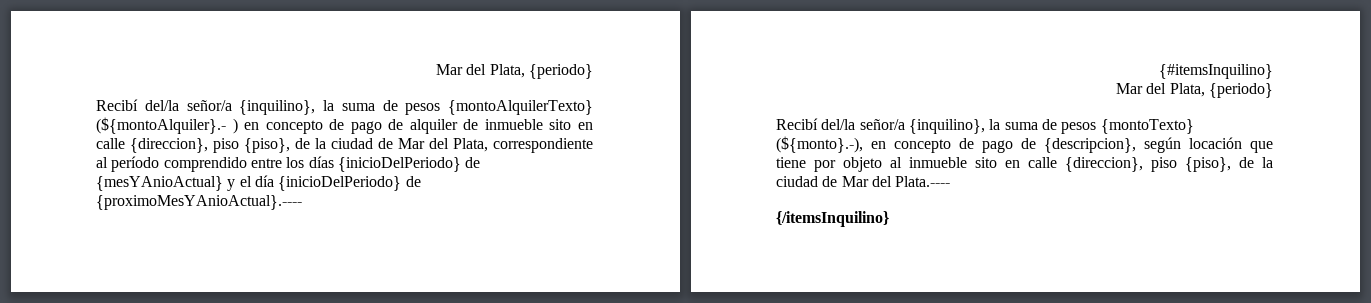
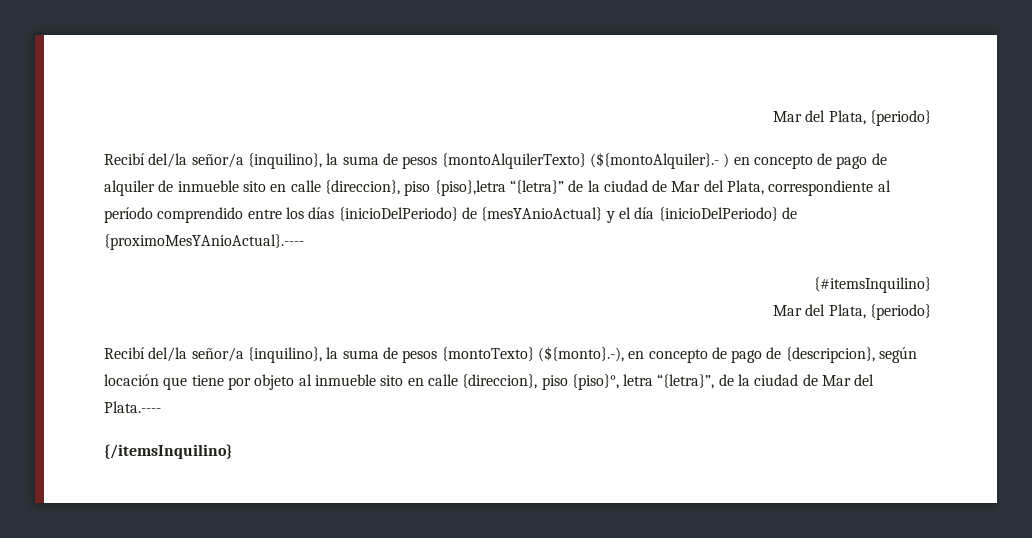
- Recibí del/la señor/a {inquilino}, la suma de pesos {montoAlquilerTexto} (${montoAlquiler}.- ) en concepto de pago de alquiler de inmueble sito en calle {direccion}, piso {piso}, de la ciudad de Mar del Plata, correspondiente al período comprendido entre los días {inicioDelPeriodo} de {mesYAnioActual} y el día {inicioDelPeriodo} de {proximoMesYAnioActual}.----
+ Recibí del/la señor/a {inquilino}, la suma de pesos {montoAlquilerTexto} (${montoAlquiler}.- ) en concepto de pago de alquiler de inmueble sito en calle {direccion}, piso {piso},letra “{letra}” de la ciudad de Mar del Plata, correspondiente al período comprendido entre los días {inicioDelPeriodo} de {mesYAnioActual} y el día {inicioDelPeriodo} de {proximoMesYAnioActual}.----
- Recibí del/la señor/a {inquilino}, la suma de pesos {montoTexto} (${monto}.-), en concepto de pago de {descripcion}, según locación que tiene por objeto al inmueble sito en calle {direccion}, piso {piso}, de la ciudad de Mar del Plata.----
+ Recibí del/la señor/a {inquilino}, la suma de pesos {montoTexto} (${monto}.-), en concepto de pago de {descripcion}, según locación que tiene por objeto al inmueble sito en calle {direccion}, piso {piso}°, letra “{letra}”, de la ciudad de Mar del Plata.----

